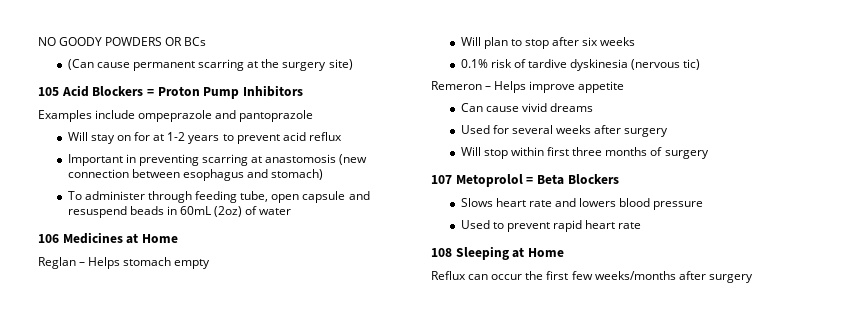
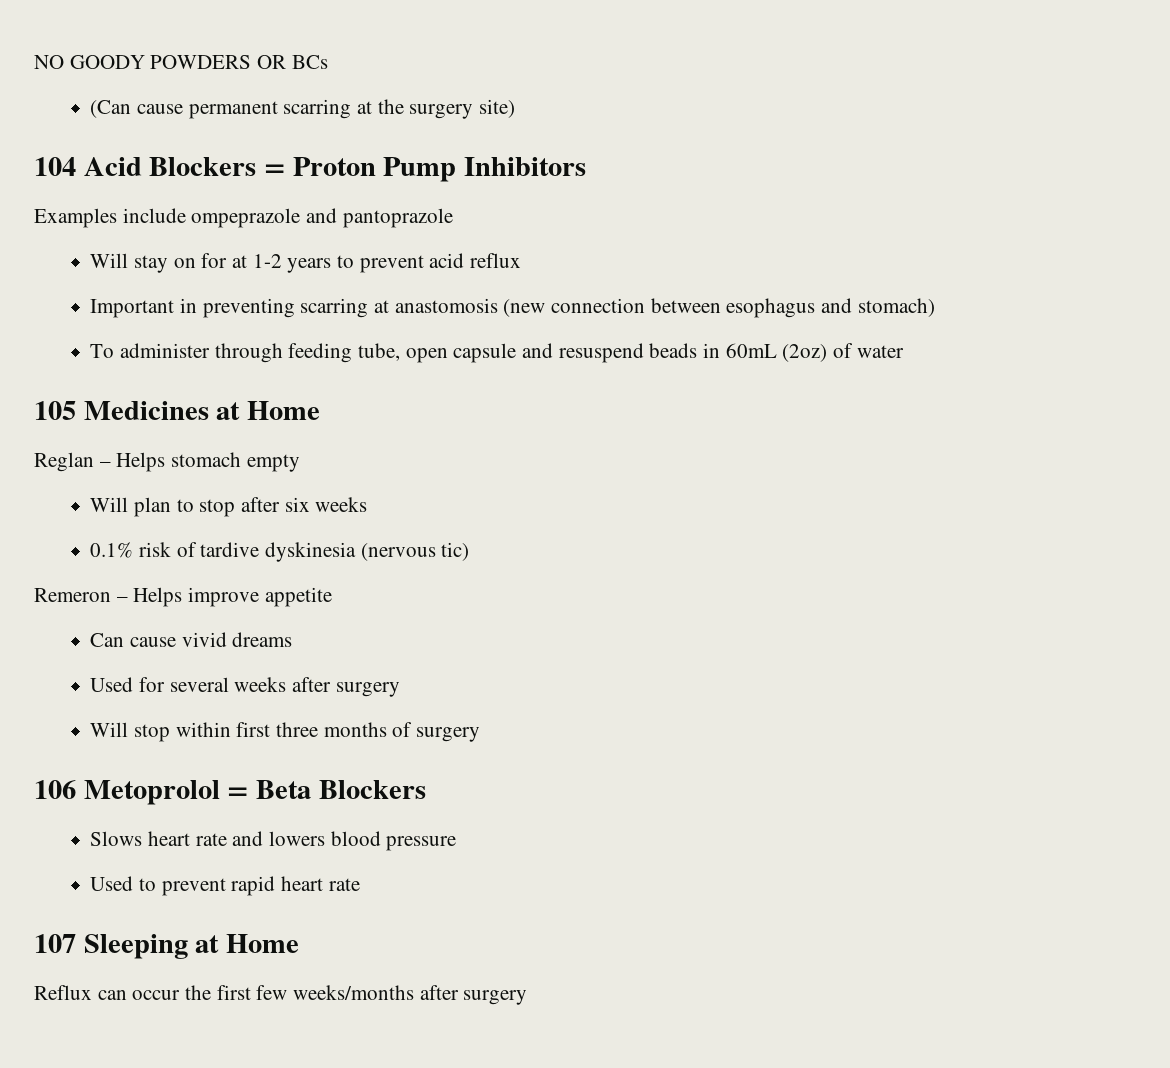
- 105 Acid Blockers = Proton Pump Inhibitors
+ 104 Acid Blockers = Proton Pump Inhibitors
- 106 Medicines at Home
+ 105 Medicines at Home
- 107 Metoprolol = Beta Blockers
+ 106 Metoprolol = Beta Blockers
- 108 Sleeping at Home
+ 107 Sleeping at Home

